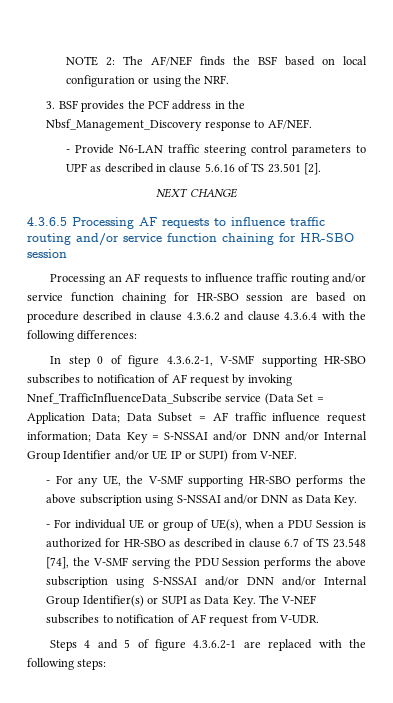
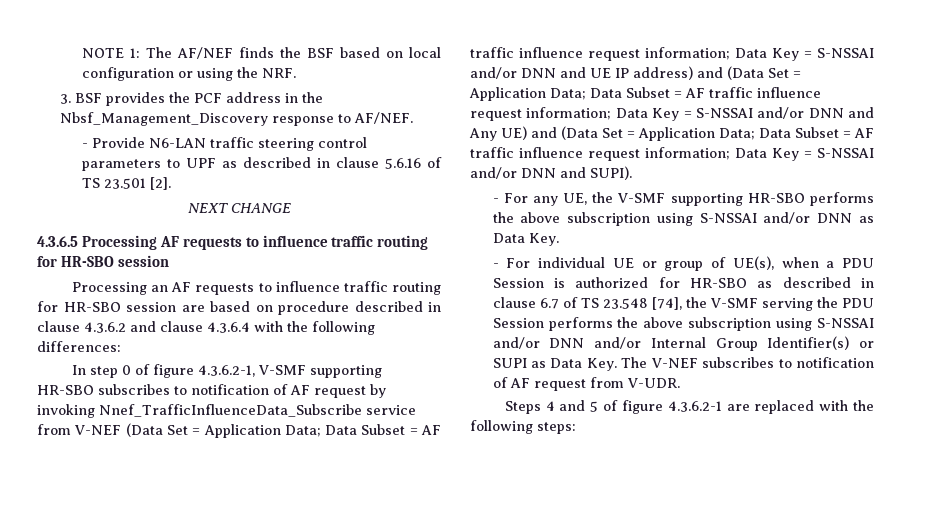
- NOTE 2: The AF/NEF finds the BSF based on local configuration or using the NRF.
+ NOTE 1: The AF/NEF finds the BSF based on local configuration or using the NRF.
- 4.3.6.5 Processing AF requests to influence traffic routing and/or service function chaining for HR-SBO session
+ 4.3.6.5 Processing AF requests to influence traffic routing for HR-SBO session
- Processing an AF requests to influence traffic routing and/or service function chaining for HR-SBO session are based on procedure described in clause 4.3.6.2 and clause 4.3.6.4 with the following differences:
+ Processing an AF requests to influence traffic routing for HR-SBO session are based on procedure described in clause 4.3.6.2 and clause 4.3.6.4 with the following differences:
- In step 0 of figure 4.3.6.2-1, V-SMF supporting HR-SBO subscribes to notification of AF request by invoking Nnef_TrafficInfluenceData_Subscribe service (Data Set = Application Data; Data Subset = AF traffic influence request information; Data Key = S-NSSAI and/or DNN and/or Internal Group Identifier and/or UE IP or SUPI) from V-NEF.
+ In step 0 of figure 4.3.6.2-1, V-SMF supporting HR-SBO subscribes to notification of AF request by invoking Nnef_TrafficInfluenceData_Subscribe service from V-NEF (Data Set = Application Data; Data Subset = AF traffic influence request information; Data Key = S-NSSAI and/or DNN and UE IP address) and (Data Set = Application Data; Data Subset = AF traffic influence request information; Data Key = S-NSSAI and/or DNN and Any UE) and (Data Set = Application Data; Data Subset = AF traffic influence request information; Data Key = S-NSSAI and/or DNN and SUPI).

